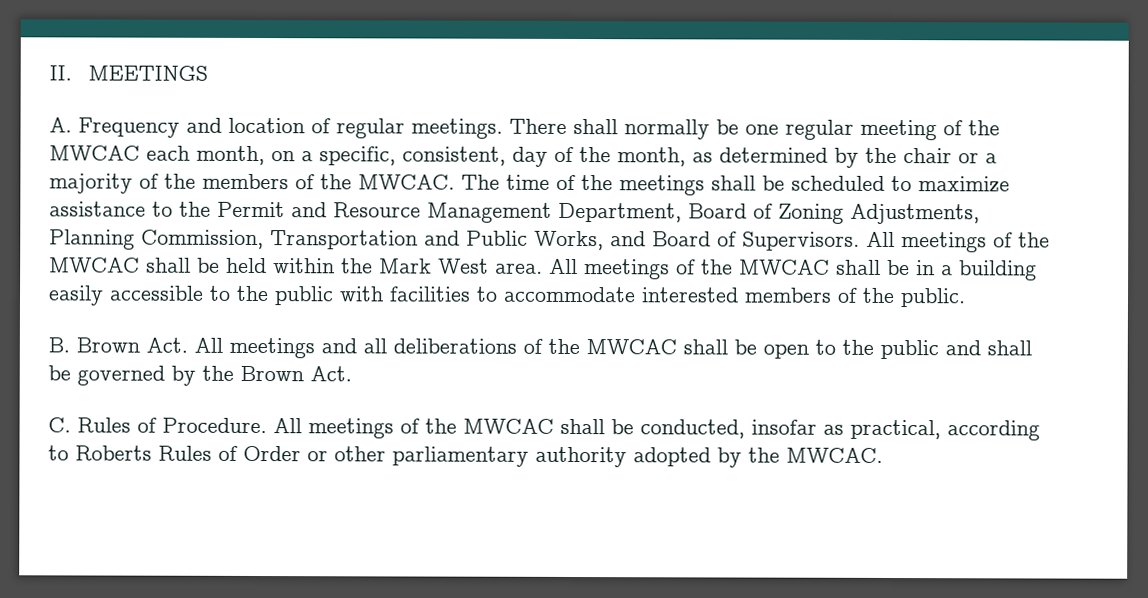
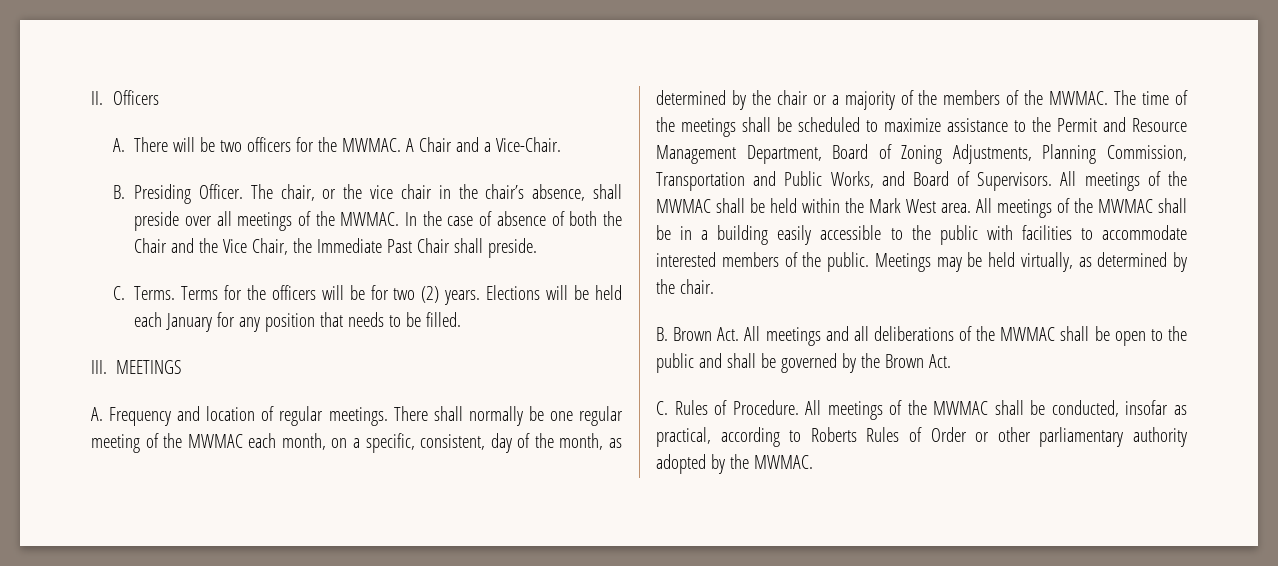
- II. MEETINGS
+ II. Officers
+ A. There will be two officers for the MWMAC. A Chair and a Vice-Chair.
+ B. Presiding Officer. The chair, or the vice chair in the chair’s absence, shall preside over all meetings of the MWMAC. In the case of absence of both the Chair and the Vice Chair, the Immediate Past Chair shall preside.
+ C. Terms. Terms for the officers will be for two (2) years. Elections will be held each January for any position that needs to be filled.
+ III. MEETINGS
- There shall normally be one regular meeting of the MWCAC each month, on a specific, consistent, day of the month, as determined by the chair or a majority of the members of the MWCAC.
+ There shall normally be one regular meeting of the MWMAC each month, on a specific, consistent, day of the month, as determined by the chair or a majority of the members of the MWMAC.
- All meetings of the MWCAC shall be held within the Mark West area.
+ All meetings of the MWMAC shall be held within the Mark West area.
- All meetings of the MWCAC shall be in a building easily accessible to the public with facilities to accommodate interested members of the public.
+ All meetings of the MWMAC shall be in a building easily accessible to the public with facilities to accommodate interested members of the public. Meetings may be held virtually, as determined by the chair.
- B. Brown Act. All meetings and all deliberations of the MWCAC shall be open to the public and shall be governed by the Brown Act.
+ B. Brown Act. All meetings and all deliberations of the MWMAC shall be open to the public and shall be governed by the Brown Act.
- All meetings of the MWCAC shall be conducted, insofar as practical, according to Roberts Rules of Order or other parliamentary authority adopted by the MWCAC.
+ All meetings of the MWMAC shall be conducted, insofar as practical, according to Roberts Rules of Order or other parliamentary authority adopted by the MWMAC.

